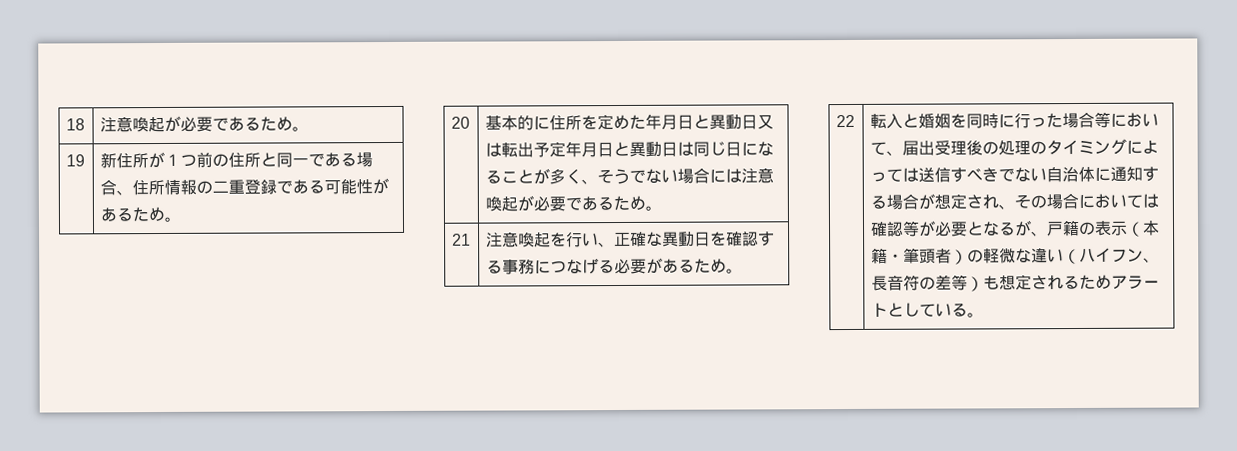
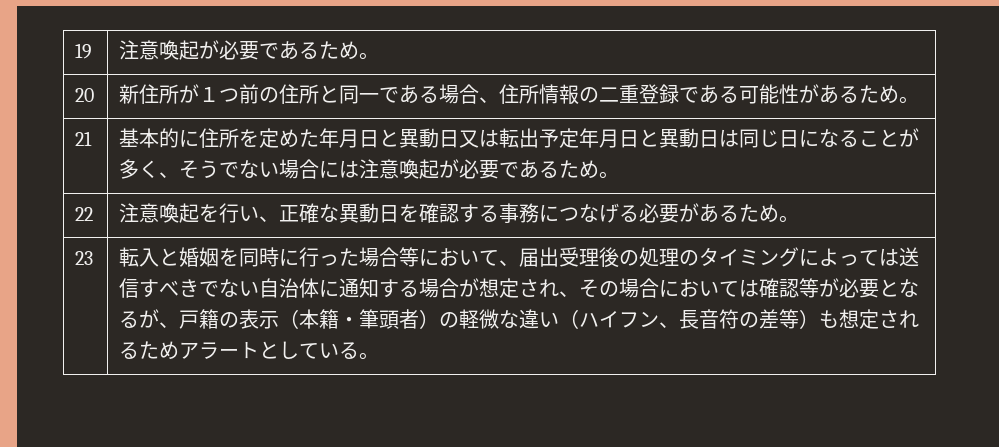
- 18 | 注意喚起が必要であるため。
- 19 | 新住所が１つ前の住所と同一である場合、住所情報の二重登録である可能性があるため。
+ 19 | 注意喚起が必要であるため。
+ 20 | 新住所が１つ前の住所と同一である場合、住所情報の二重登録である可能性があるため。
- 20 | 基本的に住所を定めた年月日と異動日又は転出予定年月日と異動日は同じ日になることが多く、そうでない場合には注意喚起が必要であるため。
+ 21 | 基本的に住所を定めた年月日と異動日又は転出予定年月日と異動日は同じ日になることが多く、そうでない場合には注意喚起が必要であるため。
- 21 | 注意喚起を行い、正確な異動日を確認する事務につなげる必要があるため。
+ 22 | 注意喚起を行い、正確な異動日を確認する事務につなげる必要があるため。
- 22
+ 23

